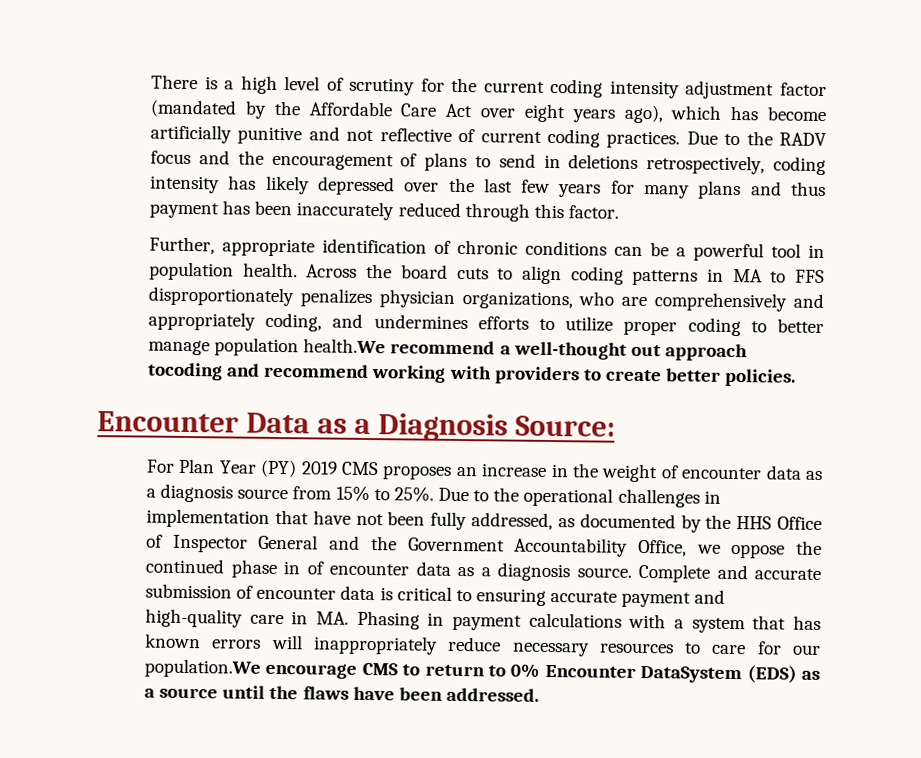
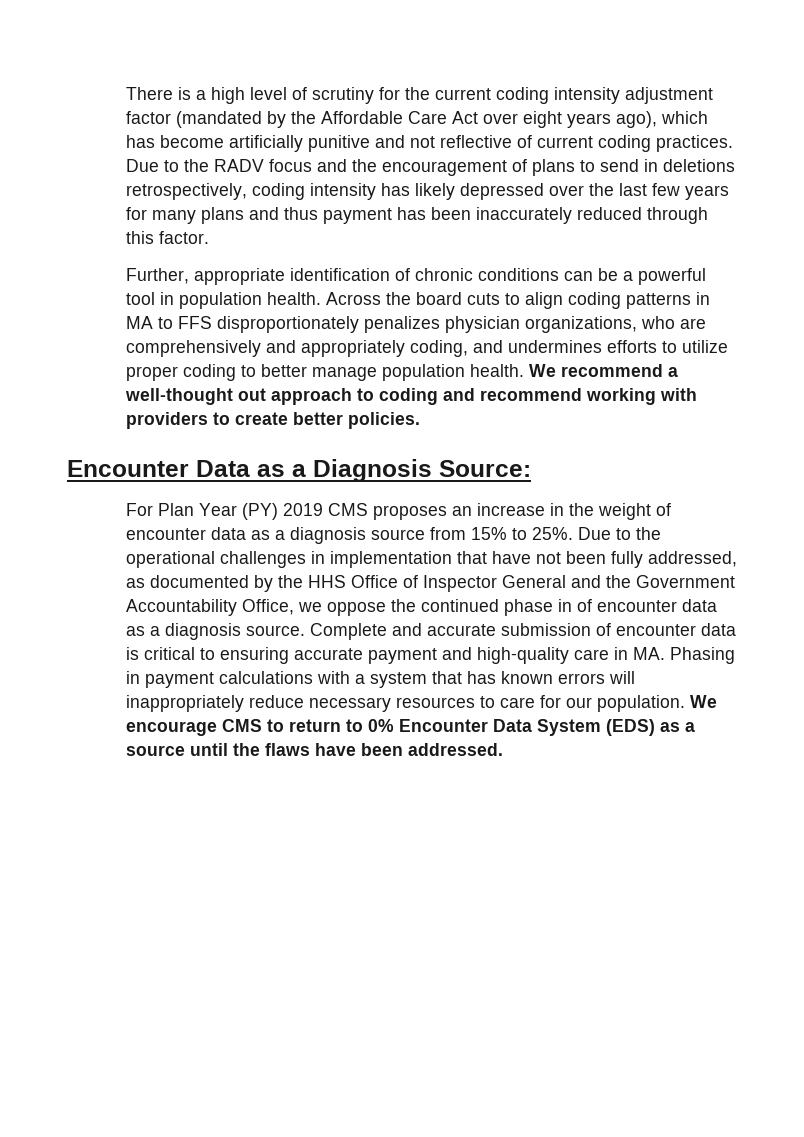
- Across the board cuts to align coding patterns in MA to FFS disproportionately penalizes physician organizations, who are comprehensively and appropriately coding, and undermines efforts to utilize proper coding to better manage population health.We recommend a well-thought out approach tocoding and recommend working with providers to create better policies.
+ Across the board cuts to align coding patterns in MA to FFS disproportionately penalizes physician organizations, who are comprehensively and appropriately coding, and undermines efforts to utilize proper coding to better manage population health. We recommend a well-thought out approach to coding and recommend working with providers to create better policies.
- Complete and accurate submission of encounter data is critical to ensuring accurate payment and high-quality care in MA. Phasing in payment calculations with a system that has known errors will inappropriately reduce necessary resources to care for our population.We encourage CMS to return to 0% Encounter DataSystem (EDS) as a source until the flaws have been addressed.
+ Complete and accurate submission of encounter data is critical to ensuring accurate payment and high-quality care in MA. Phasing in payment calculations with a system that has known errors will inappropriately reduce necessary resources to care for our population. We encourage CMS to return to 0% Encounter Data System (EDS) as a source until the flaws have been addressed.

